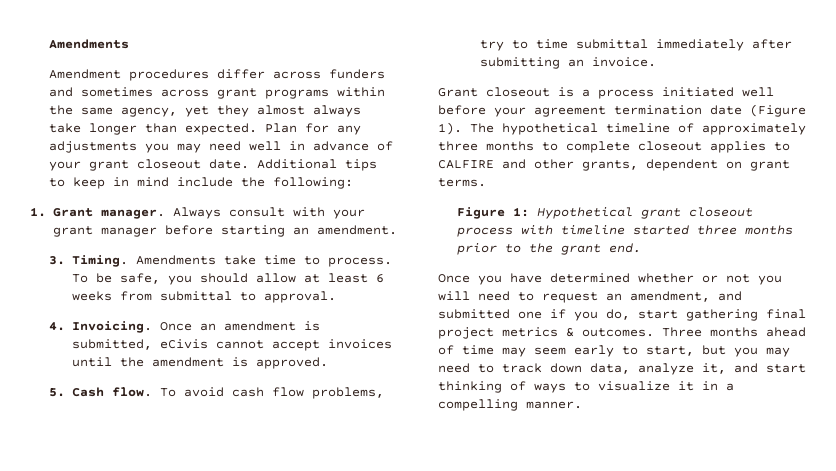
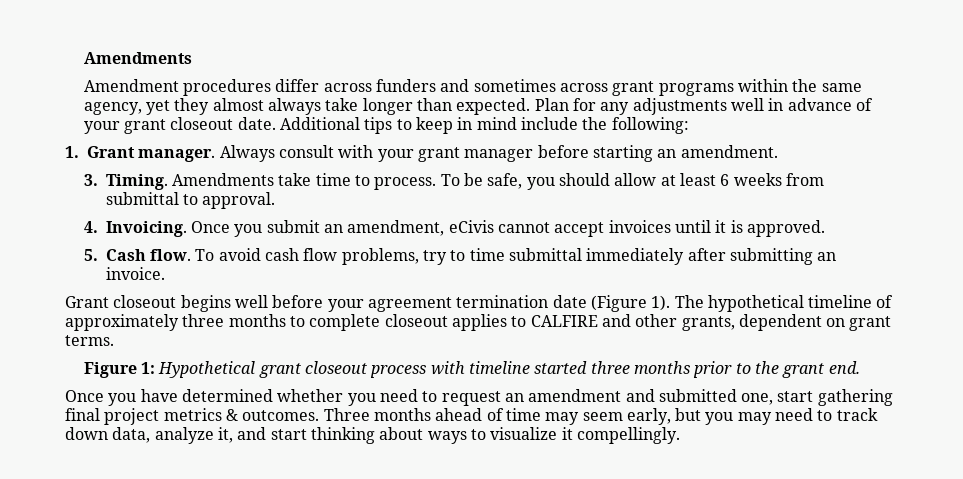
- Plan for any adjustments you may need well in advance of your grant closeout date.
+ Plan for any adjustments well in advance of your grant closeout date.
- Once an amendment is submitted, eCivis cannot accept invoices until the amendment is approved.
+ Once you submit an amendment, eCivis cannot accept invoices until it is approved.
- Grant closeout is a process initiated well before your agreement termination date (Figure 1).
+ Grant closeout begins well before your agreement termination date (Figure 1).
- Once you have determined whether or not you will need to request an amendment, and submitted one if you do, start gathering final project metrics & outcomes.
+ Once you have determined whether you need to request an amendment and submitted one, start gathering final project metrics & outcomes.
- Three months ahead of time may seem early to start, but you may need to track down data, analyze it, and start thinking of ways to visualize it in a compelling manner.
+ Three months ahead of time may seem early, but you may need to track down data, analyze it, and start thinking about ways to visualize it compellingly.

